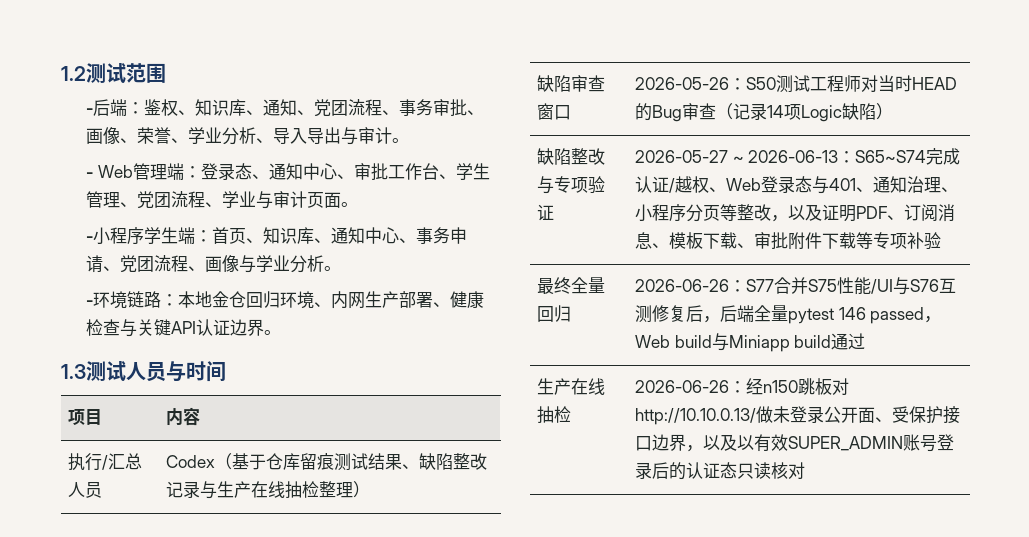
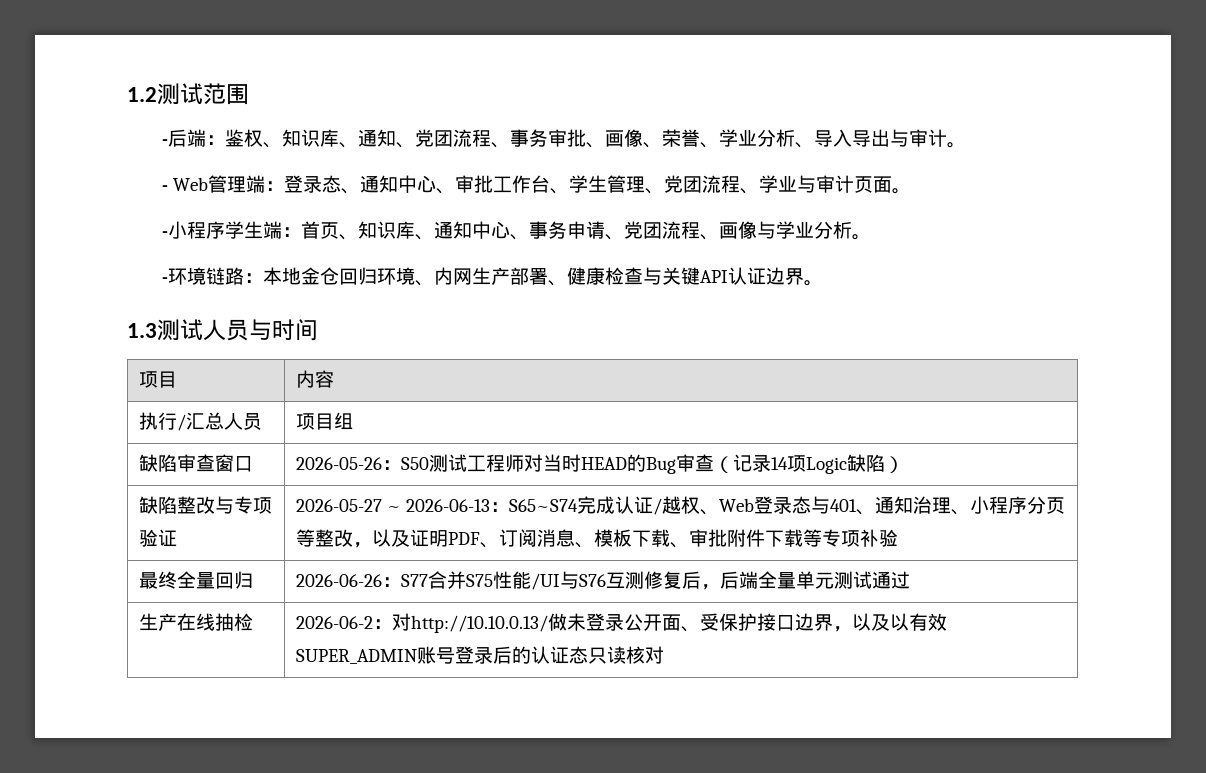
- 执行/汇总人员 | Codex（基于仓库留痕测试结果、缺陷整改记录与生产在线抽检整理）
+ 执行/汇总人员 | 项目组
- 最终全量回归 | 2026-06-26：S77合并S75性能/UI与S76互测修复后，后端全量pytest 146 passed，Web build与Miniapp build通过
+ 最终全量回归 | 2026-06-26：S77合并S75性能/UI与S76互测修复后，后端全量单元测试通过
- 生产在线抽检 | 2026-06-26：经n150跳板对http://10.10.0.13/做未登录公开面、受保护接口边界，以及以有效SUPER_ADMIN账号登录后的认证态只读核对
+ 生产在线抽检 | 2026-06-2：对http://10.10.0.13/做未登录公开面、受保护接口边界，以及以有效SUPER_ADMIN账号登录后的认证态只读核对

